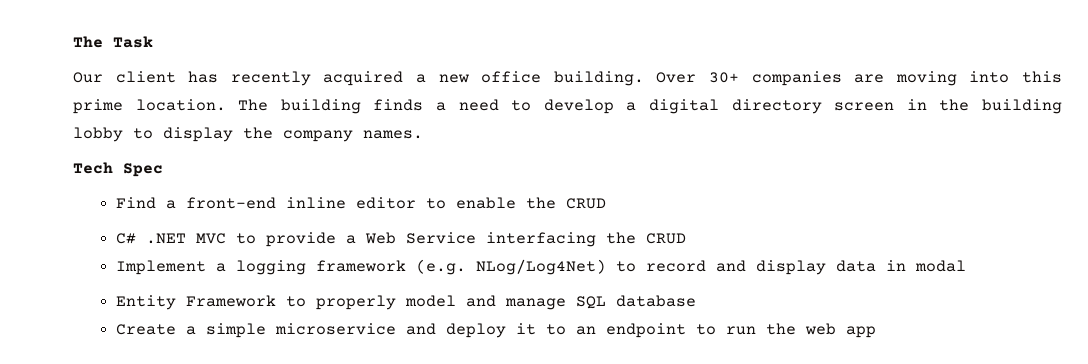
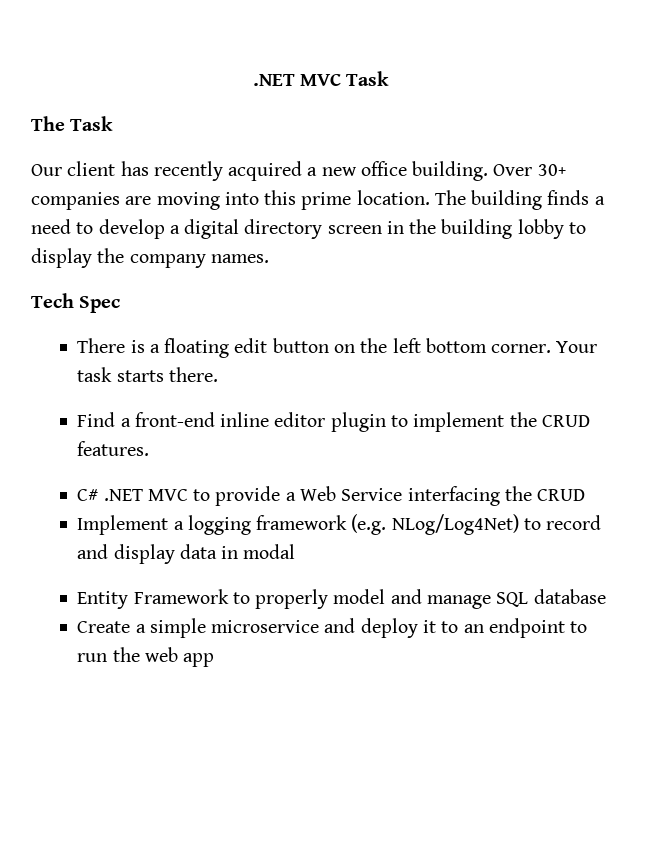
+ .NET MVC Task
+ There is a floating edit button on the left bottom corner. Your task starts there.
- Find a front-end inline editor to enable the CRUD
+ Find a front-end inline editor plugin to implement the CRUD features.

